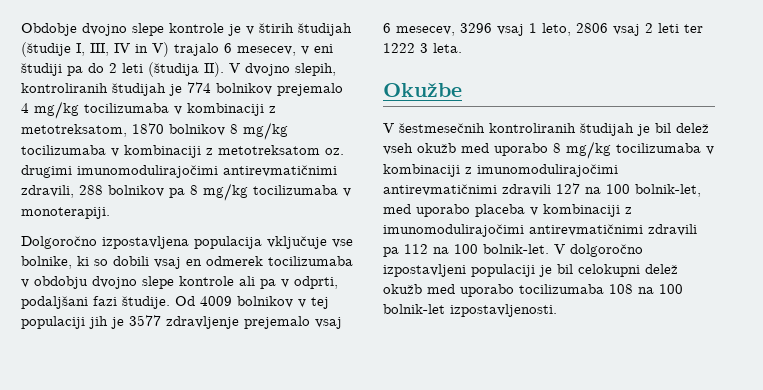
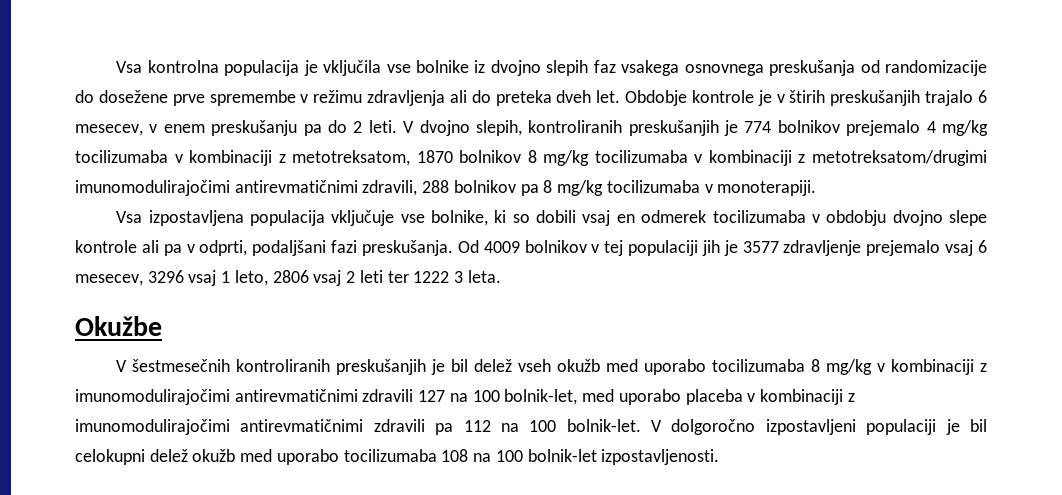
- Obdobje dvojno slepe kontrole je v štirih študijah (študije I, III, IV in V) trajalo 6 mesecev, v eni študiji pa do 2 leti (študija II). V dvojno slepih, kontroliranih študijah je 774 bolnikov prejemalo 4 mg/kg tocilizumaba v kombinaciji z metotreksatom, 1870 bolnikov 8 mg/kg tocilizumaba v kombinaciji z metotreksatom oz. drugimi imunomodulirajočimi antirevmatičnimi zdravili, 288 bolnikov pa 8 mg/kg tocilizumaba v monoterapiji.
+ Vsa kontrolna populacija je vključila vse bolnike iz dvojno slepih faz vsakega osnovnega preskušanja od randomizacije do dosežene prve spremembe v režimu zdravljenja ali do preteka dveh let. Obdobje kontrole je v štirih preskušanjih trajalo 6 mesecev, v enem preskušanju pa do 2 leti. V dvojno slepih, kontroliranih preskušanjih je 774 bolnikov prejemalo 4 mg/kg tocilizumaba v kombinaciji z metotreksatom, 1870 bolnikov 8 mg/kg tocilizumaba v kombinaciji z metotreksatom/drugimi imunomodulirajočimi antirevmatičnimi zdravili, 288 bolnikov pa 8 mg/kg tocilizumaba v monoterapiji.
- Dolgoročno izpostavljena populacija vključuje vse bolnike, ki so dobili vsaj en odmerek tocilizumaba v obdobju dvojno slepe kontrole ali pa v odprti, podaljšani fazi študije.
+ Vsa izpostavljena populacija vključuje vse bolnike, ki so dobili vsaj en odmerek tocilizumaba v obdobju dvojno slepe kontrole ali pa v odprti, podaljšani fazi preskušanja.
- V šestmesečnih kontroliranih študijah je bil delež vseh okužb med uporabo 8 mg/kg tocilizumaba v kombinaciji z imunomodulirajočimi antirevmatičnimi zdravili 127 na 100 bolnik-let, med uporabo placeba v kombinaciji z imunomodulirajočimi antirevmatičnimi zdravili pa 112 na 100 bolnik-let.
+ V šestmesečnih kontroliranih preskušanjih je bil delež vseh okužb med uporabo tocilizumaba 8 mg/kg v kombinaciji z imunomodulirajočimi antirevmatičnimi zdravili 127 na 100 bolnik-let, med uporabo placeba v kombinaciji z imunomodulirajočimi antirevmatičnimi zdravili pa 112 na 100 bolnik-let.

